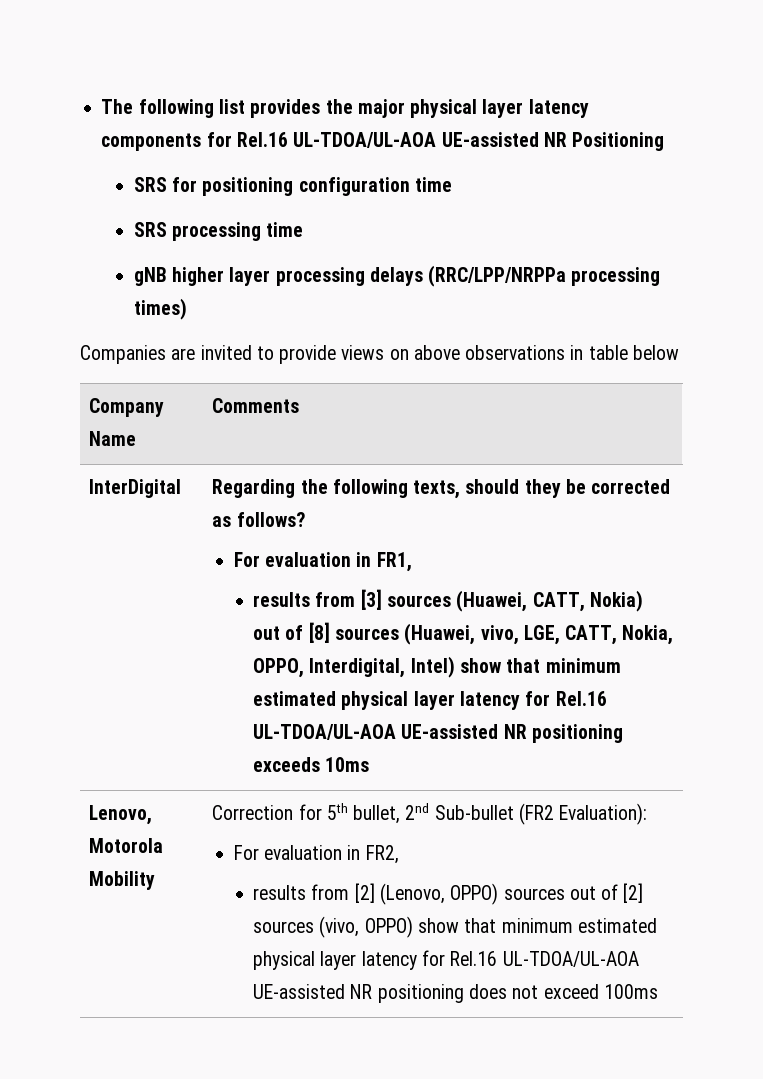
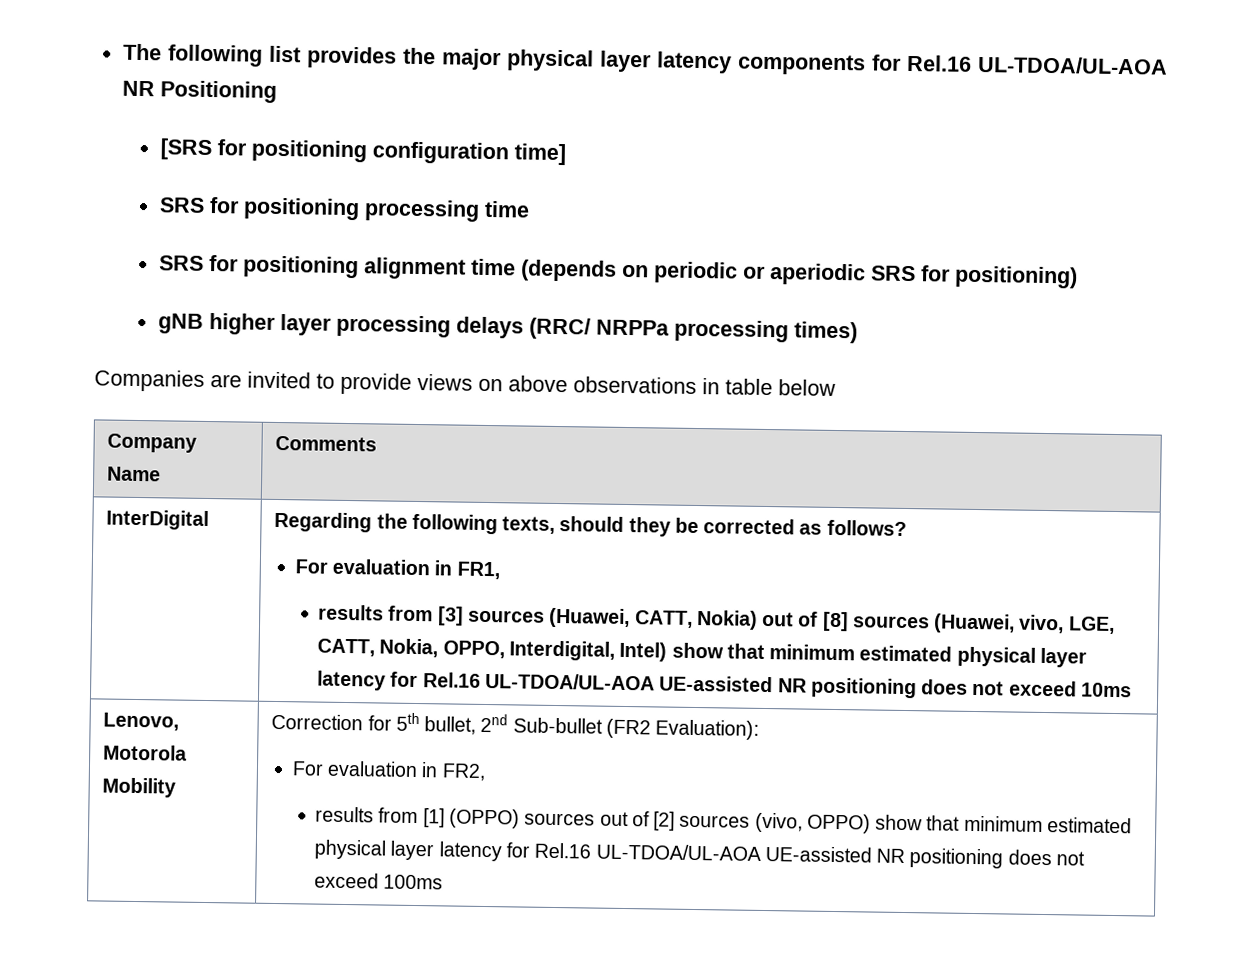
- The following list provides the major physical layer latency components for Rel.16 UL-TDOA/UL-AOA UE-assisted NR Positioning
+ The following list provides the major physical layer latency components for Rel.16 UL-TDOA/UL-AOA NR Positioning
- SRS for positioning configuration time
+ [SRS for positioning configuration time]
+ SRS for positioning processing time
- SRS processing time
+ SRS for positioning alignment time (depends on periodic or aperiodic SRS for positioning)
- gNB higher layer processing delays (RRC/LPP/NRPPa processing times)
+ gNB higher layer processing delays (RRC/ NRPPa processing times)
- results from [3] sources (Huawei, CATT, Nokia) out of [8] sources (Huawei, vivo, LGE, CATT, Nokia, OPPO, Interdigital, Intel) show that minimum estimated physical layer latency for Rel.16 UL-TDOA/UL-AOA UE-assisted NR positioning exceeds 10ms
+ results from [3] sources (Huawei, CATT, Nokia) out of [8] sources (Huawei, vivo, LGE, CATT, Nokia, OPPO, Interdigital, Intel) show that minimum estimated physical layer latency for Rel.16 UL-TDOA/UL-AOA UE-assisted NR positioning does not exceed 10ms
- results from [2] (Lenovo, OPPO) sources out of [2] sources (vivo, OPPO) show that minimum estimated physical layer latency for Rel.16 UL-TDOA/UL-AOA UE-assisted NR positioning does not exceed 100ms
+ results from [1] (OPPO) sources out of [2] sources (vivo, OPPO) show that minimum estimated physical layer latency for Rel.16 UL-TDOA/UL-AOA UE-assisted NR positioning does not exceed 100ms

